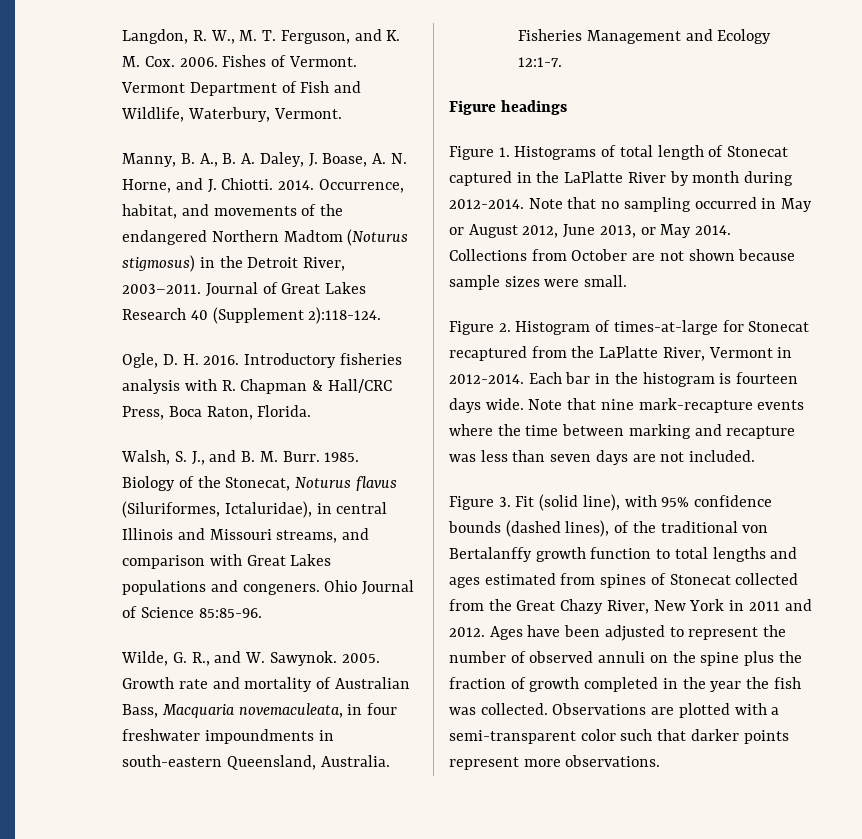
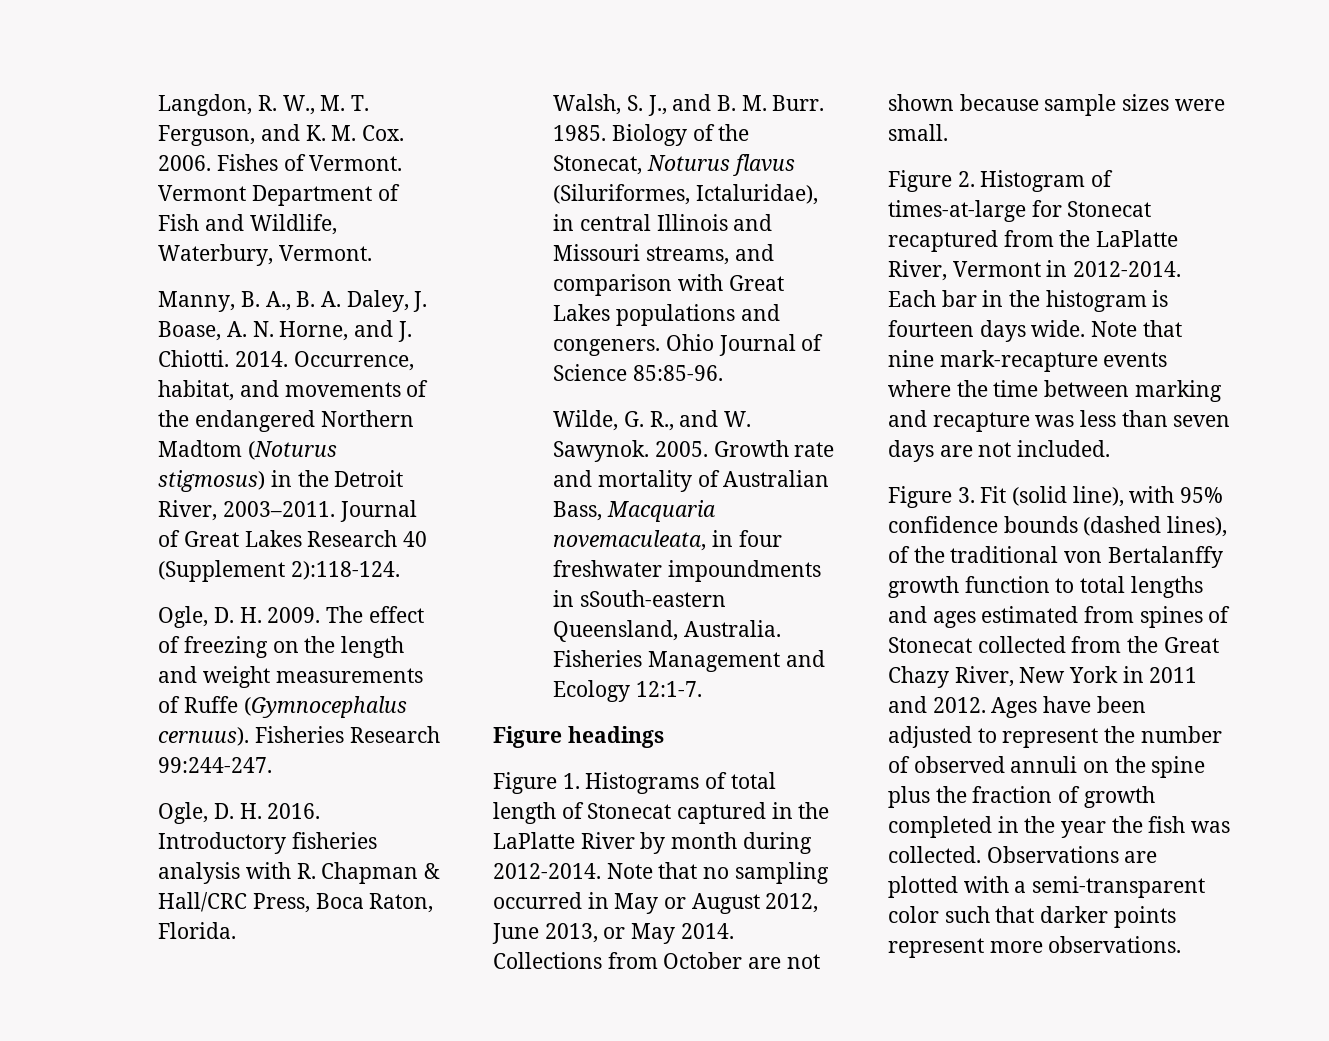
+ Ogle, D. H. 2009. The effect of freezing on the length and weight measurements of Ruffe (Gymnocephalus cernuus). Fisheries Research 99:244-247.
- Growth rate and mortality of Australian Bass, Macquaria novemaculeata, in four freshwater impoundments in south-eastern Queensland, Australia.
+ Growth rate and mortality of Australian Bass, Macquaria novemaculeata, in four freshwater impoundments in sSouth-eastern Queensland, Australia.

